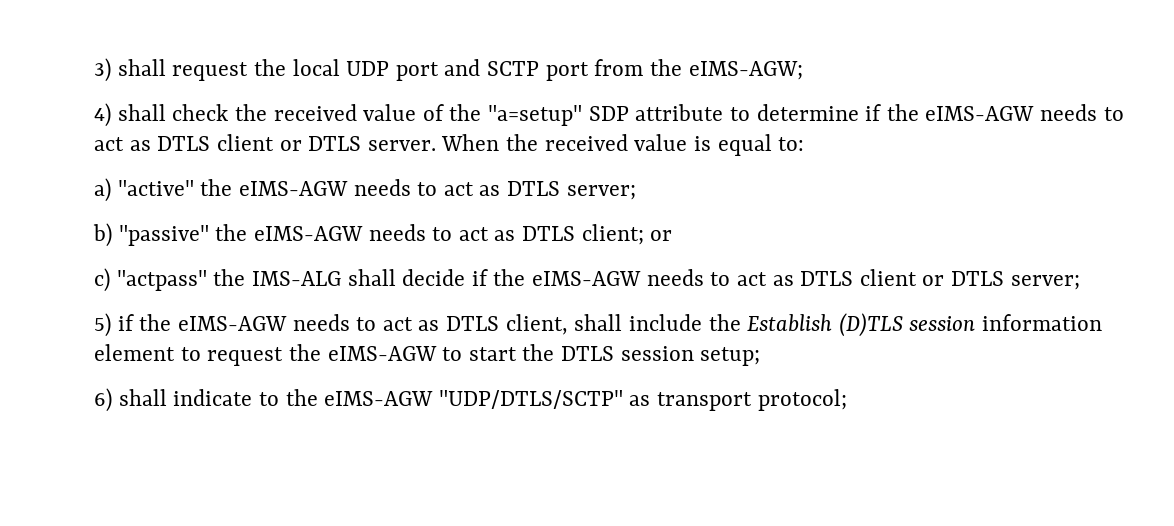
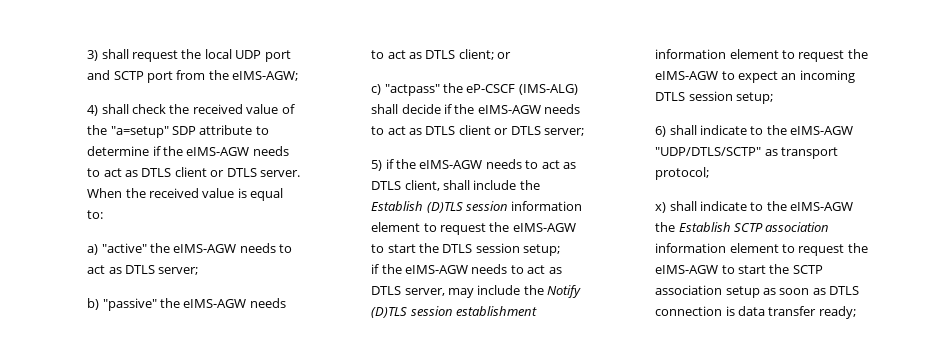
- c) "actpass" the IMS-ALG shall decide if the eIMS-AGW needs to act as DTLS client or DTLS server;
+ c) "actpass" the eP-CSCF (IMS-ALG) shall decide if the eIMS-AGW needs to act as DTLS client or DTLS server;
+ if the eIMS-AGW needs to act as DTLS server, may include the Notify (D)TLS session establishment information element to request the eIMS-AGW to expect an incoming DTLS session setup;
+ x) shall indicate to the eIMS-AGW the Establish SCTP association information element to request the eIMS-AGW to start the SCTP association setup as soon as DTLS connection is data transfer ready;

